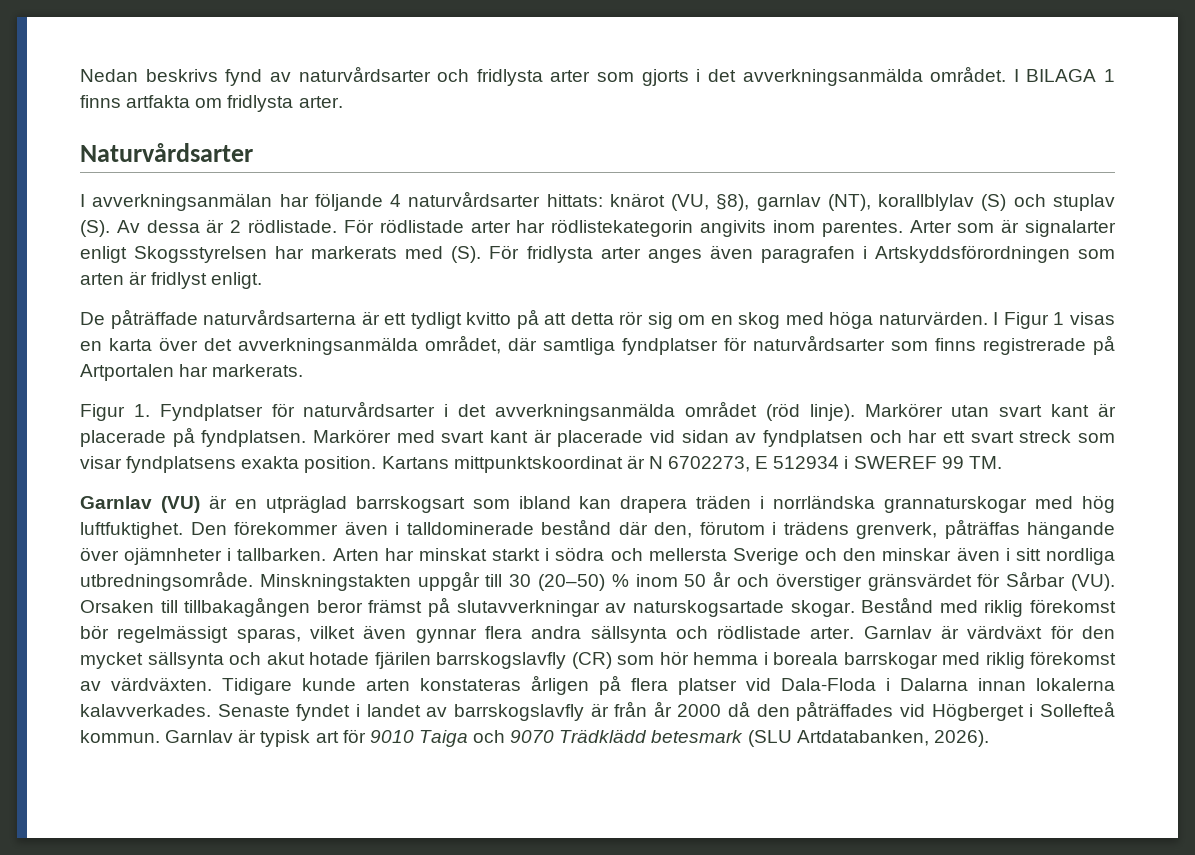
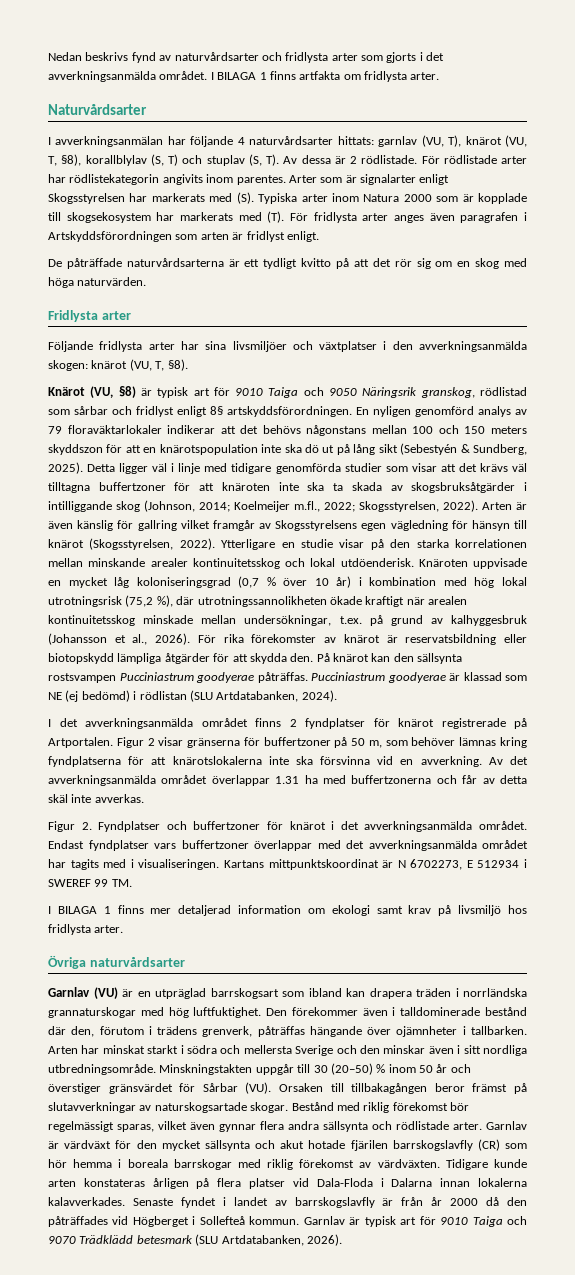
- I avverkningsanmälan har följande 4 naturvårdsarter hittats: knärot (VU, §8), garnlav (NT), korallblylav (S) och stuplav (S). Av dessa är 2 rödlistade.
+ I avverkningsanmälan har följande 4 naturvårdsarter hittats: garnlav (VU, T), knärot (VU, T, §8), korallblylav (S, T) och stuplav (S, T). Av dessa är 2 rödlistade.
- Arter som är signalarter enligt Skogsstyrelsen har markerats med (S). För fridlysta arter anges även paragrafen i Artskyddsförordningen som arten är fridlyst enligt.
+ Arter som är signalarter enligt Skogsstyrelsen har markerats med (S). Typiska arter inom Natura 2000 som är kopplade till skogsekosystem har markerats med (T). För fridlysta arter anges även paragrafen i Artskyddsförordningen som arten är fridlyst enligt.
- De påträffade naturvårdsarterna är ett tydligt kvitto på att detta rör sig om en skog med höga naturvärden. I Figur 1 visas en karta över det avverkningsanmälda området, där samtliga fyndplatser för naturvårdsarter som finns registrerade på Artportalen har markerats.
- Figur 1. Fyndplatser för naturvårdsarter i det avverkningsanmälda området (röd linje). Markörer utan svart kant är placerade på fyndplatsen. Markörer med svart kant är placerade vid sidan av fyndplatsen och har ett svart streck som visar fyndplatsens exakta position.
+ De påträffade naturvårdsarterna är ett tydligt kvitto på att det rör sig om en skog med höga naturvärden.
+ Fridlysta arter
+ Följande fridlysta arter har sina livsmiljöer och växtplatser i den avverkningsanmälda skogen: knärot (VU, T, §8).
+ Knärot (VU, §8) är typisk art för 9010 Taiga och 9050 Näringsrik granskog, rödlistad som sårbar och fridlyst enligt 8§ artskyddsförordningen. En nyligen genomförd analys av 79 floraväktarlokaler indikerar att det behövs någonstans mellan 100 och 150 meters skyddszon för att en knärotspopulation inte ska dö ut på lång sikt (Sebestyén & Sundberg, 2025). Detta ligger väl i linje med tidigare genomförda studier som visar att det krävs väl tilltagna buffertzoner för att knäroten inte ska ta skada av skogsbruksåtgärder i intilliggande skog (Johnson, 2014; Koelmeijer m.fl., 2022; Skogsstyrelsen, 2022). Arten är även känslig för gallring vilket framgår av Skogsstyrelsens egen vägledning för hänsyn till knärot (Skogsstyrelsen, 2022). Ytterligare en studie visar på den starka korrelationen mellan minskande arealer kontinuitetsskog och lokal utdöenderisk. Knäroten uppvisade en mycket låg koloniseringsgrad (0,7 % över 10 år) i kombination med hög lokal utrotningsrisk (75,2 %), där utrotningssannolikheten ökade kraftigt när arealen kontinuitetsskog minskade mellan undersökningar, t.ex. på grund av kalhyggesbruk (Johansson et al., 2026). För rika förekomster av knärot är reservatsbildning eller biotopskydd lämpliga åtgärder för att skydda den. På knärot kan den sällsynta rostsvampen Pucciniastrum goodyerae påträffas. Pucciniastrum goodyerae är klassad som NE (ej bedömd) i rödlistan (SLU Artdatabanken, 2024).
+ I det avverkningsanmälda området finns 2 fyndplatser för knärot registrerade på Artportalen. Figur 2 visar gränserna för buffertzoner på 50 m, som behöver lämnas kring fyndplatserna för att knärotslokalerna inte ska försvinna vid en avverkning. Av det avverkningsanmälda området överlappar 1.31 ha med buffertzonerna och får av detta skäl inte avverkas.
+ Figur 2. Fyndplatser och buffertzoner för knärot i det avverkningsanmälda området. Endast fyndplatser vars buffertzoner överlappar med det avverkningsanmälda området har tagits med i visualiseringen.
+ I BILAGA 1 finns mer detaljerad information om ekologi samt krav på livsmiljö hos fridlysta arter.
+ Övriga naturvårdsarter

